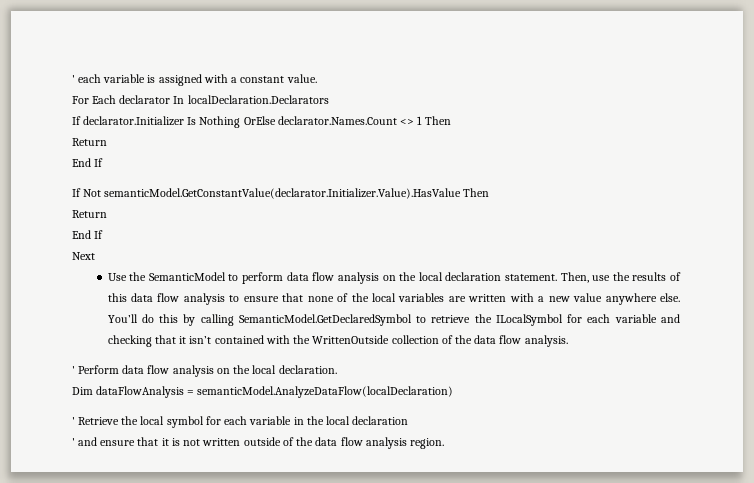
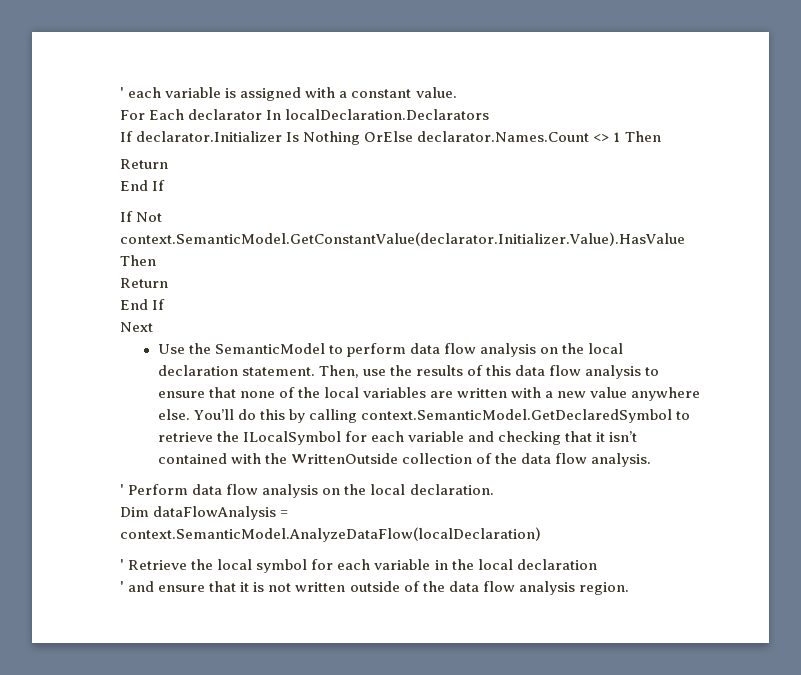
- If Not semanticModel.GetConstantValue(declarator.Initializer.Value).HasValue Then
+ If Not context.SemanticModel.GetConstantValue(declarator.Initializer.Value).HasValue Then
- You’ll do this by calling SemanticModel.GetDeclaredSymbol to retrieve the ILocalSymbol for each variable and checking that it isn’t contained with the WrittenOutside collection of the data flow analysis.
+ You’ll do this by calling context.SemanticModel.GetDeclaredSymbol to retrieve the ILocalSymbol for each variable and checking that it isn’t contained with the WrittenOutside collection of the data flow analysis.
- Dim dataFlowAnalysis = semanticModel.AnalyzeDataFlow(localDeclaration)
+ Dim dataFlowAnalysis = context.SemanticModel.AnalyzeDataFlow(localDeclaration)

